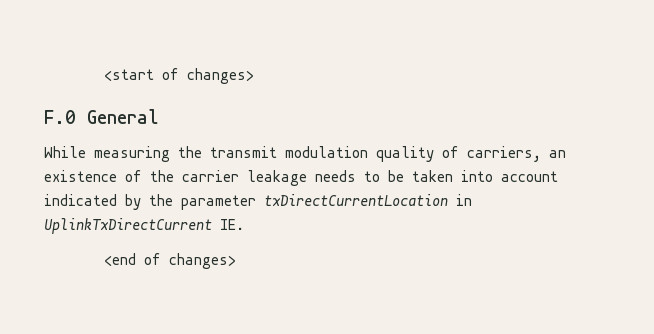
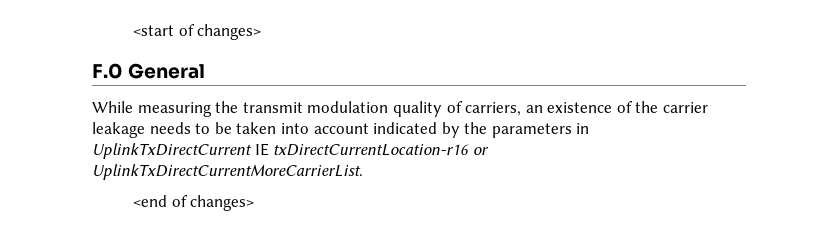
- While measuring the transmit modulation quality of carriers, an existence of the carrier leakage needs to be taken into account indicated by the parameter txDirectCurrentLocation in UplinkTxDirectCurrent IE.
+ While measuring the transmit modulation quality of carriers, an existence of the carrier leakage needs to be taken into account indicated by the parameters in UplinkTxDirectCurrent IE txDirectCurrentLocation-r16 or UplinkTxDirectCurrentMoreCarrierList.

